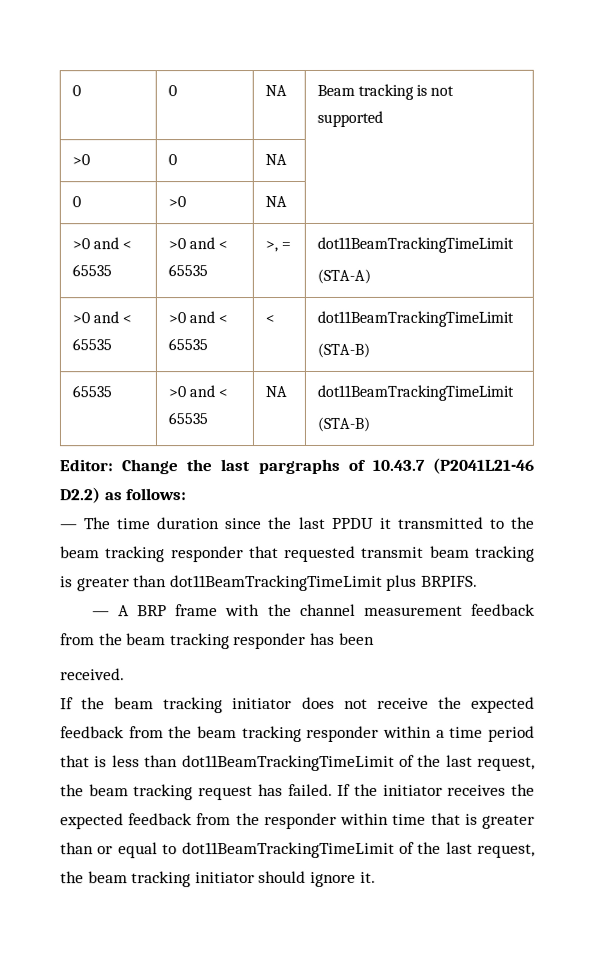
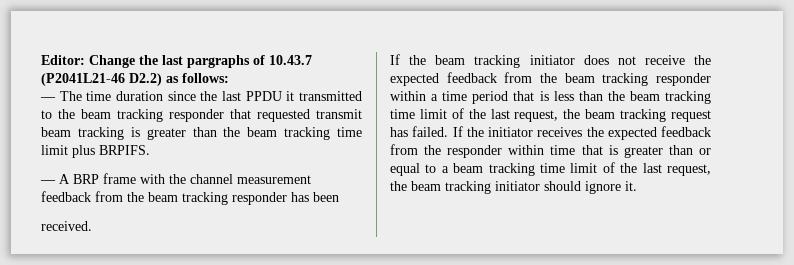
- 0 | 0 | NA | Beam tracking is not supported
- >0 | 0 | NA |
- 0 | >0 | NA |
- >0 and < 65535 | >0 and < 65535 | >, = | dot11BeamTrackingTimeLimit
- (STA-A)
- >0 and < 65535 | >0 and < 65535 | < | dot11BeamTrackingTimeLimit
- (STA-B)
- 65535 | >0 and < 65535 | NA | dot11BeamTrackingTimeLimit
- (STA-B)
- — The time duration since the last PPDU it transmitted to the beam tracking responder that requested transmit beam tracking is greater than dot11BeamTrackingTimeLimit plus BRPIFS.
+ — The time duration since the last PPDU it transmitted to the beam tracking responder that requested transmit beam tracking is greater than the beam tracking time limit plus BRPIFS.
- If the beam tracking initiator does not receive the expected feedback from the beam tracking responder within a time period that is less than dot11BeamTrackingTimeLimit of the last request, the beam tracking request has failed.
+ If the beam tracking initiator does not receive the expected feedback from the beam tracking responder within a time period that is less than the beam tracking time limit of the last request, the beam tracking request has failed.
- If the initiator receives the expected feedback from the responder within time that is greater than or equal to dot11BeamTrackingTimeLimit of the last request, the beam tracking initiator should ignore it.
+ If the initiator receives the expected feedback from the responder within time that is greater than or equal to a beam tracking time limit of the last request, the beam tracking initiator should ignore it.

